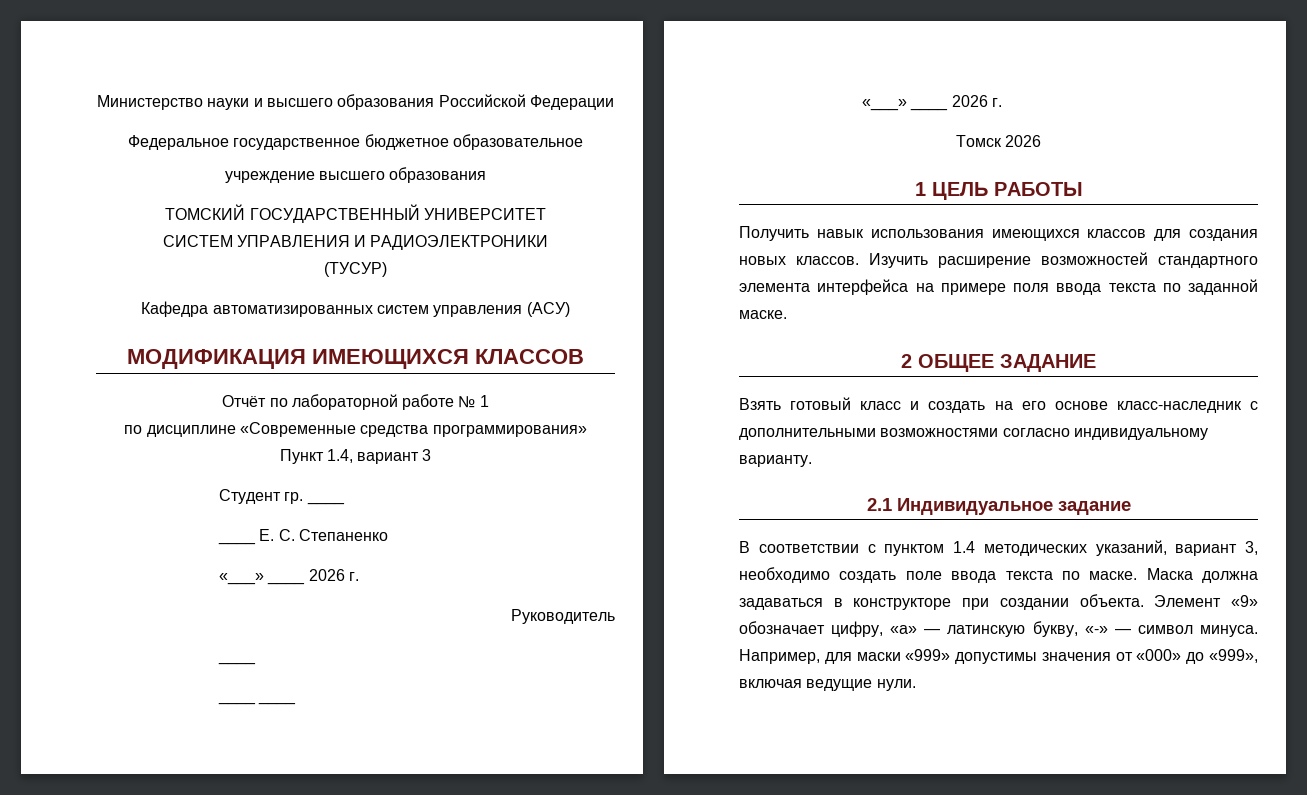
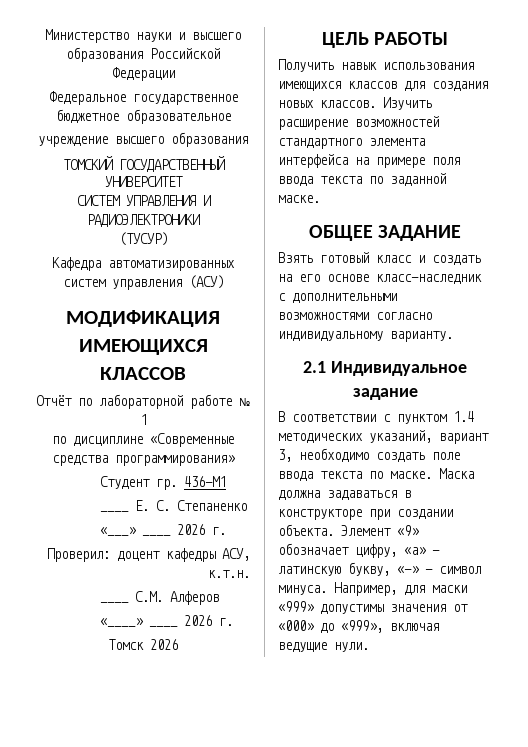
- Пункт 1.4, вариант 3
- Студент гр. ____
+ Студент гр. 436-М1
- Руководитель
- ____
- ____ ____
- «___» ____ 2026 г.
+ Проверил: доцент кафедры АСУ, к.т.н.
+ ____ С.М. Алферов
+ «____» ____ 2026 г.
- 1 ЦЕЛЬ РАБОТЫ
+ ЦЕЛЬ РАБОТЫ
- 2 ОБЩЕЕ ЗАДАНИЕ
+ ОБЩЕЕ ЗАДАНИЕ

